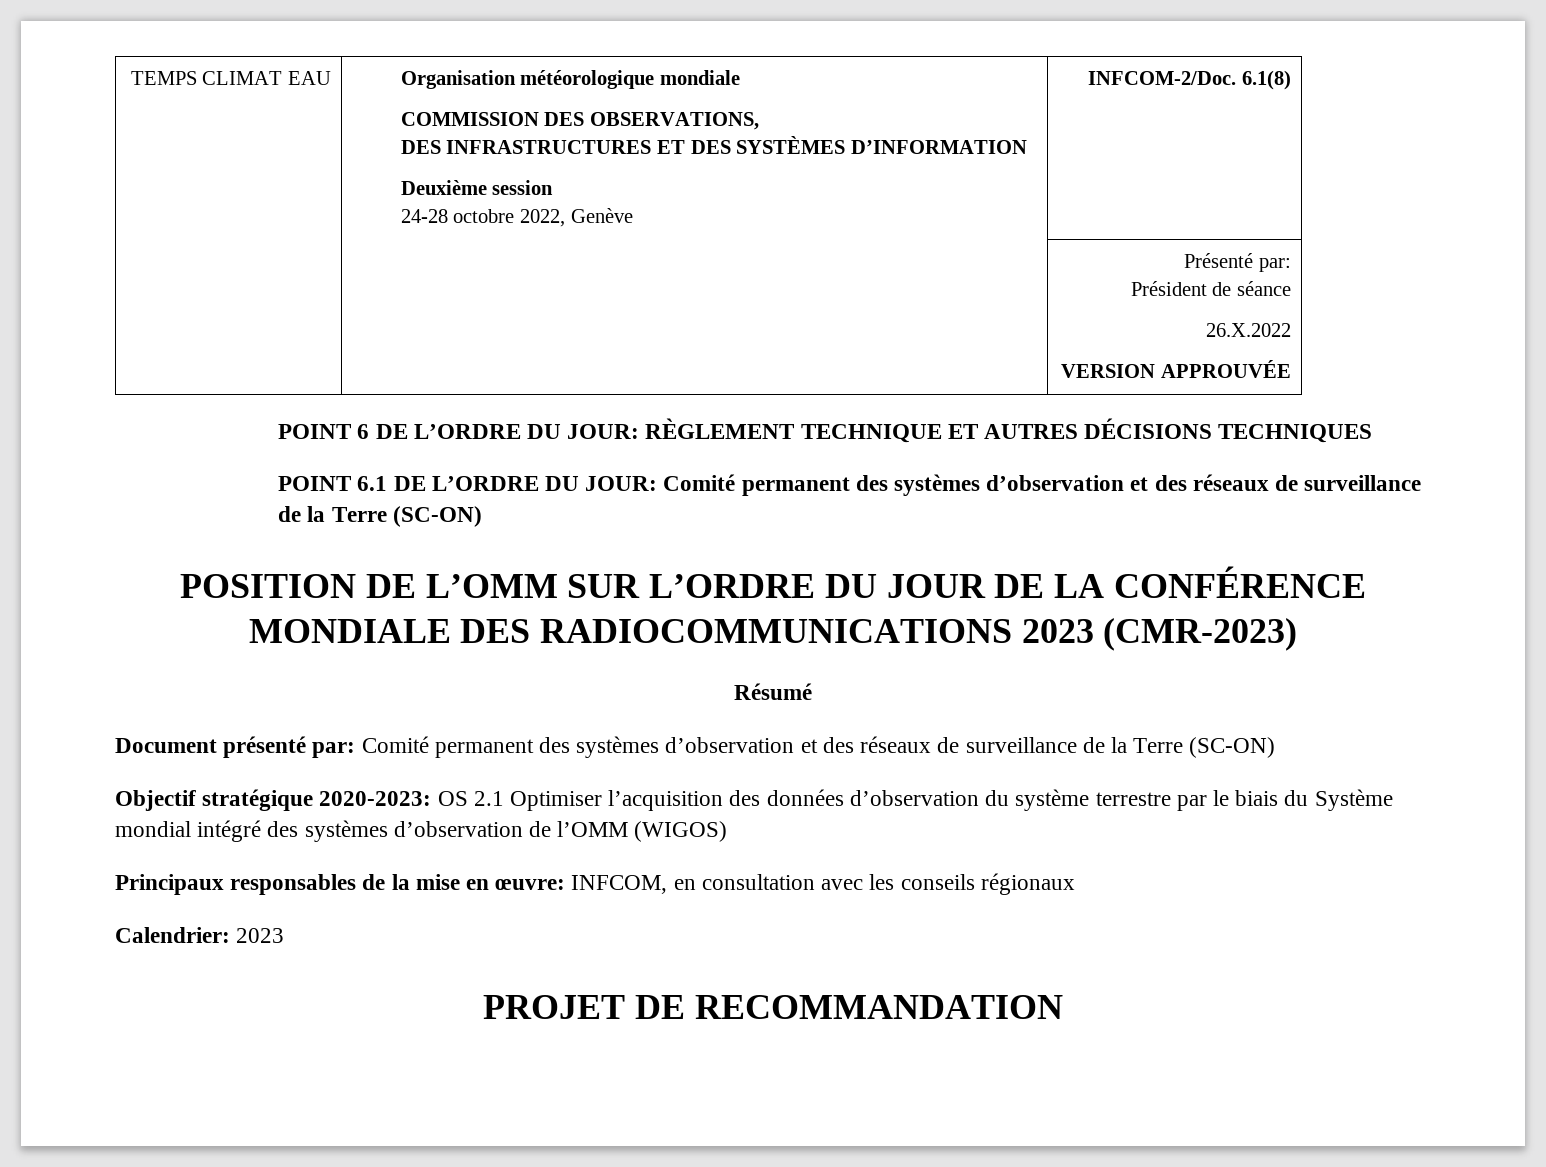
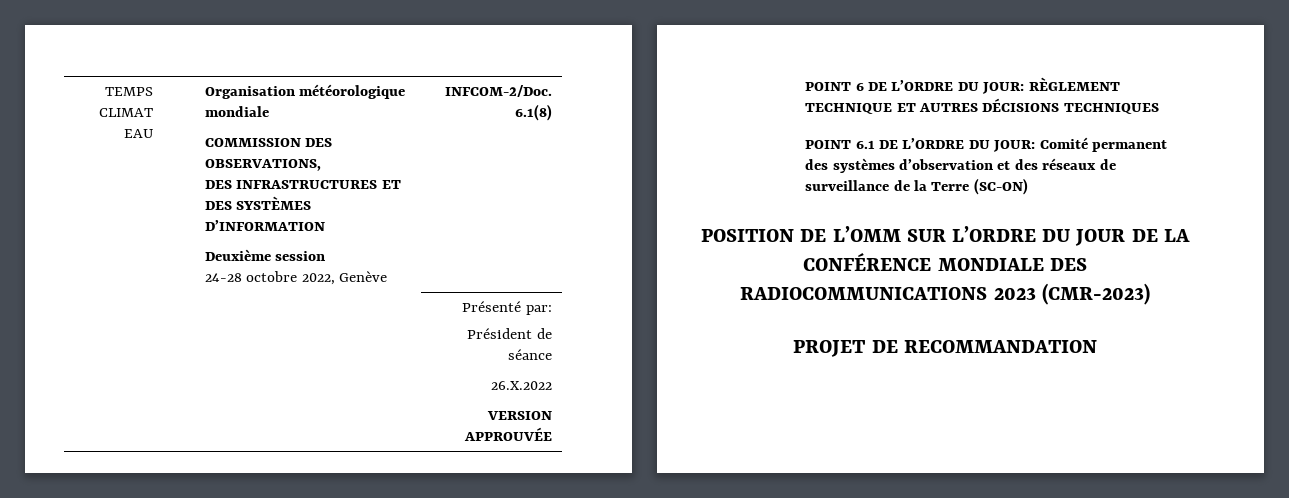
- Résumé
- Document présenté par: Comité permanent des systèmes d’observation et des réseaux de surveillance de la Terre (SC-ON)
- Objectif stratégique 2020-2023: OS 2.1 Optimiser l’acquisition des données d’observation du système terrestre par le biais du Système mondial intégré des systèmes d’observation de l’OMM (WIGOS)
- Principaux responsables de la mise en œuvre: INFCOM, en consultation avec les conseils régionaux
- Calendrier: 2023

